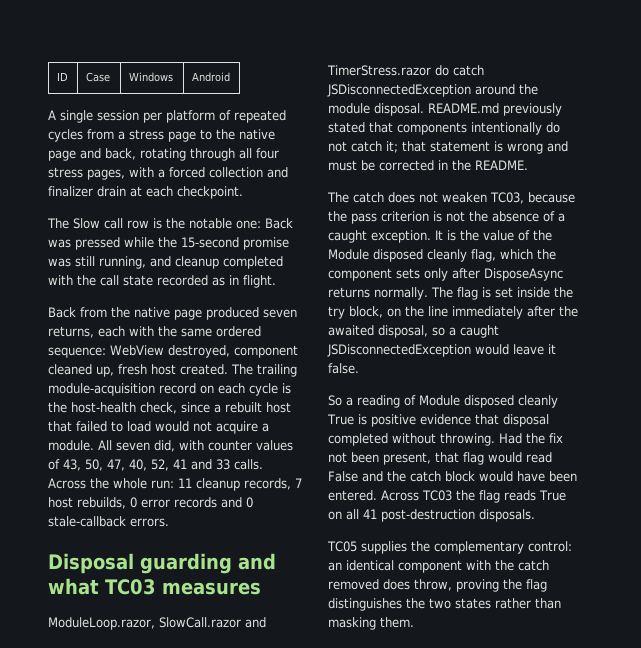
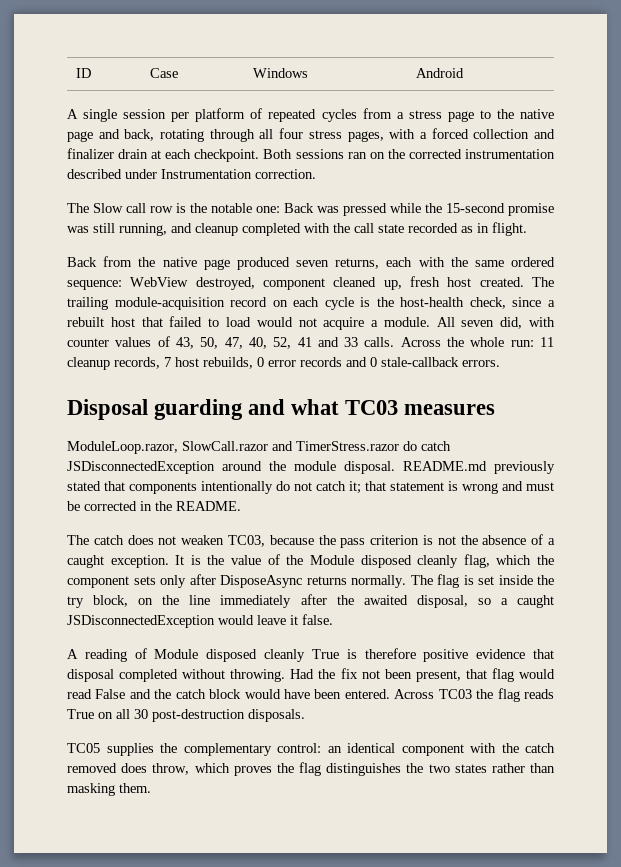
+ Both sessions ran on the corrected instrumentation described under Instrumentation correction.
- So a reading of Module disposed cleanly True is positive evidence that disposal completed without throwing.
+ A reading of Module disposed cleanly True is therefore positive evidence that disposal completed without throwing.
- Across TC03 the flag reads True on all 41 post-destruction disposals.
+ Across TC03 the flag reads True on all 30 post-destruction disposals.
- TC05 supplies the complementary control: an identical component with the catch removed does throw, proving the flag distinguishes the two states rather than masking them.
+ TC05 supplies the complementary control: an identical component with the catch removed does throw, which proves the flag distinguishes the two states rather than masking them.

